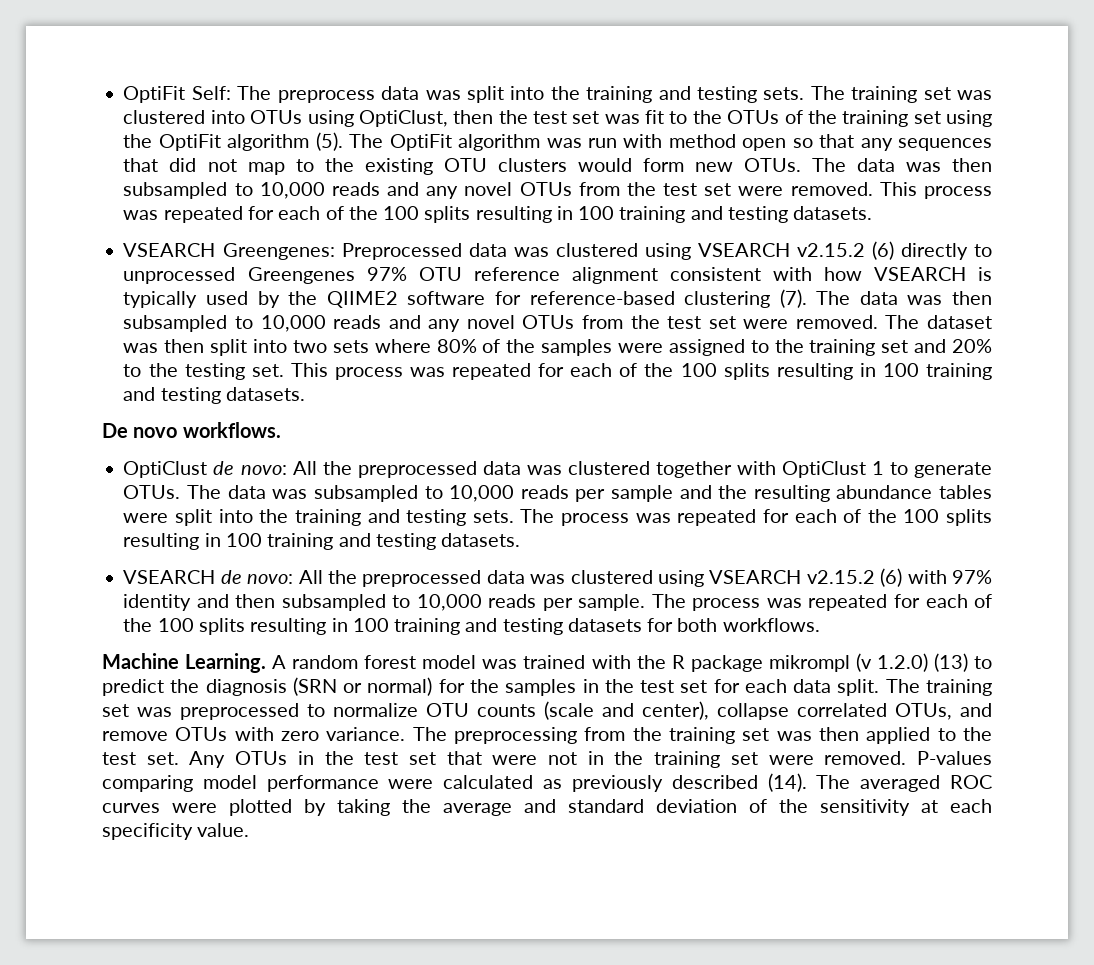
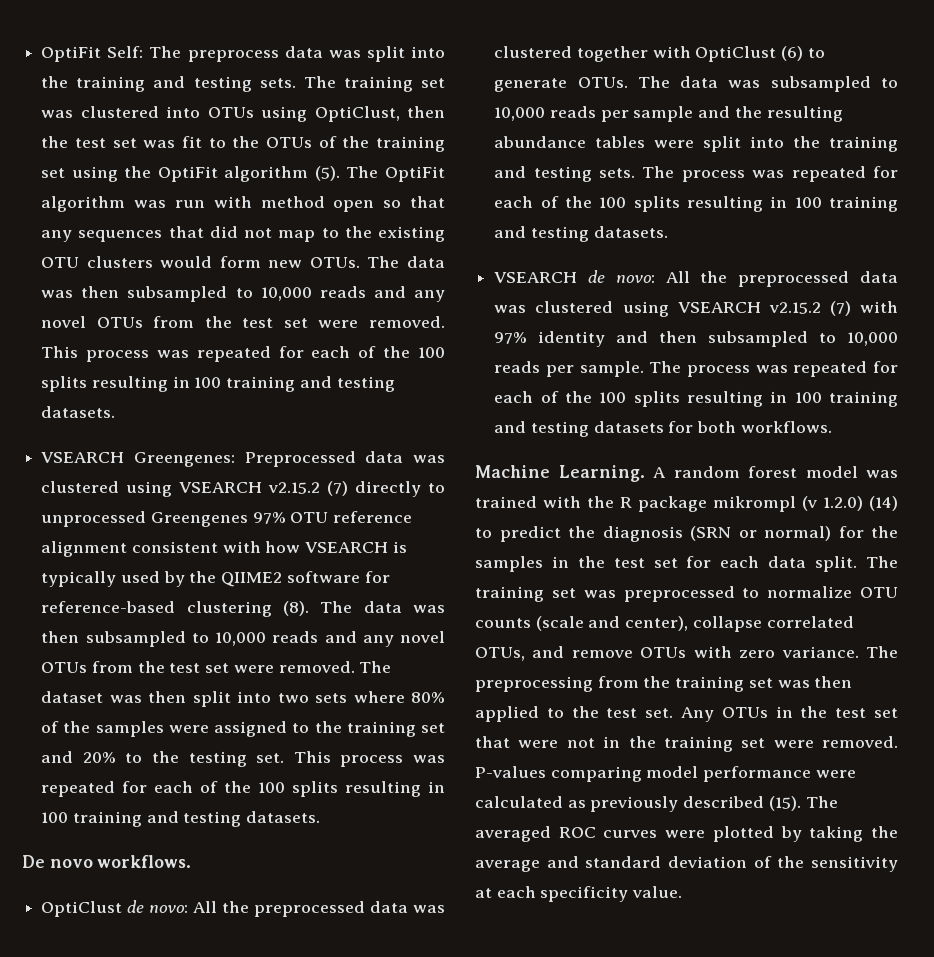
- VSEARCH Greengenes: Preprocessed data was clustered using VSEARCH v2.15.2 (6) directly to unprocessed Greengenes 97% OTU reference alignment consistent with how VSEARCH is typically used by the QIIME2 software for reference-based clustering (7).
+ VSEARCH Greengenes: Preprocessed data was clustered using VSEARCH v2.15.2 (7) directly to unprocessed Greengenes 97% OTU reference alignment consistent with how VSEARCH is typically used by the QIIME2 software for reference-based clustering (8).
- OptiClust de novo: All the preprocessed data was clustered together with OptiClust 1 to generate OTUs.
+ OptiClust de novo: All the preprocessed data was clustered together with OptiClust (6) to generate OTUs.
- VSEARCH de novo: All the preprocessed data was clustered using VSEARCH v2.15.2 (6) with 97% identity and then subsampled to 10,000 reads per sample.
+ VSEARCH de novo: All the preprocessed data was clustered using VSEARCH v2.15.2 (7) with 97% identity and then subsampled to 10,000 reads per sample.
- A random forest model was trained with the R package mikrompl (v 1.2.0) (13) to predict the diagnosis (SRN or normal) for the samples in the test set for each data split.
+ A random forest model was trained with the R package mikrompl (v 1.2.0) (14) to predict the diagnosis (SRN or normal) for the samples in the test set for each data split.
- P-values comparing model performance were calculated as previously described (14).
+ P-values comparing model performance were calculated as previously described (15).

